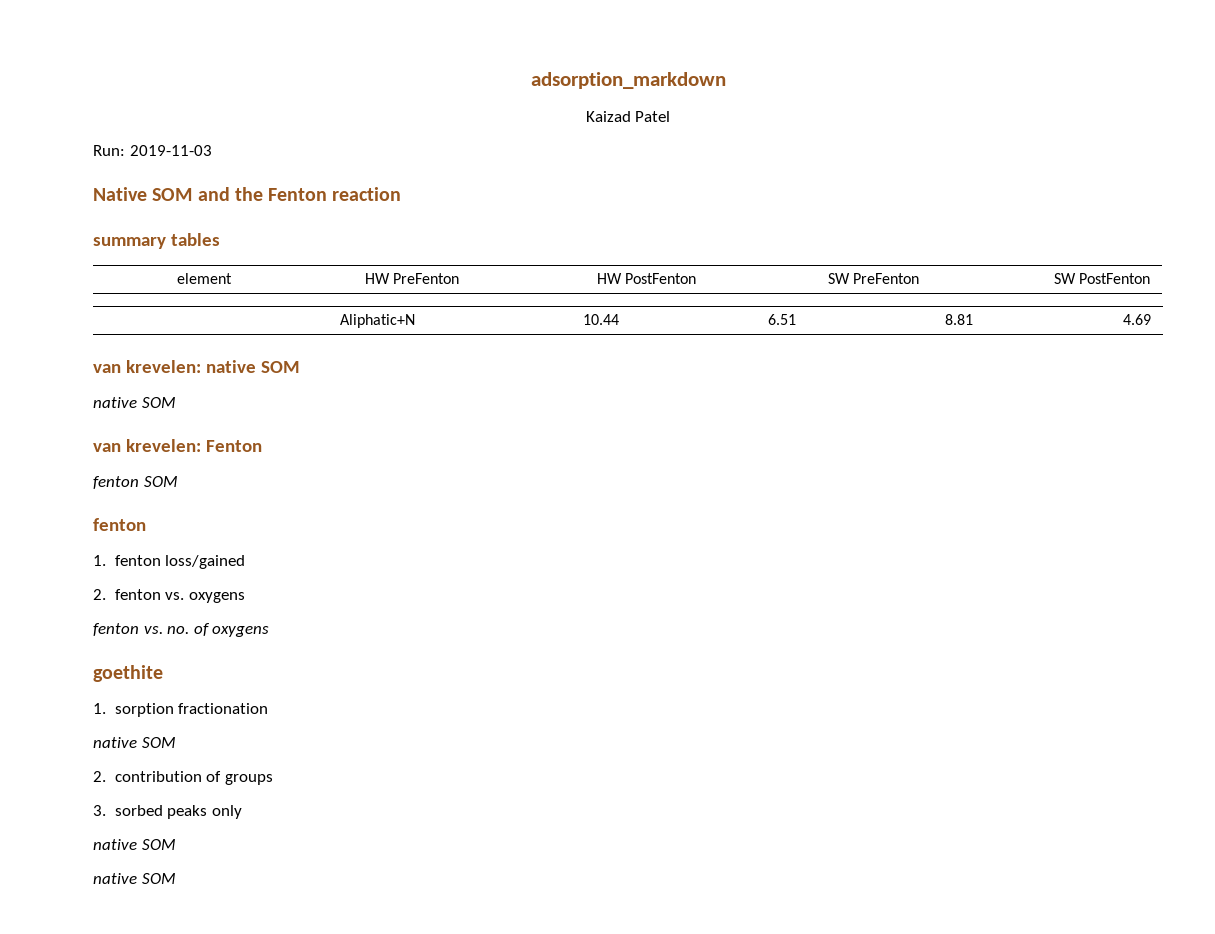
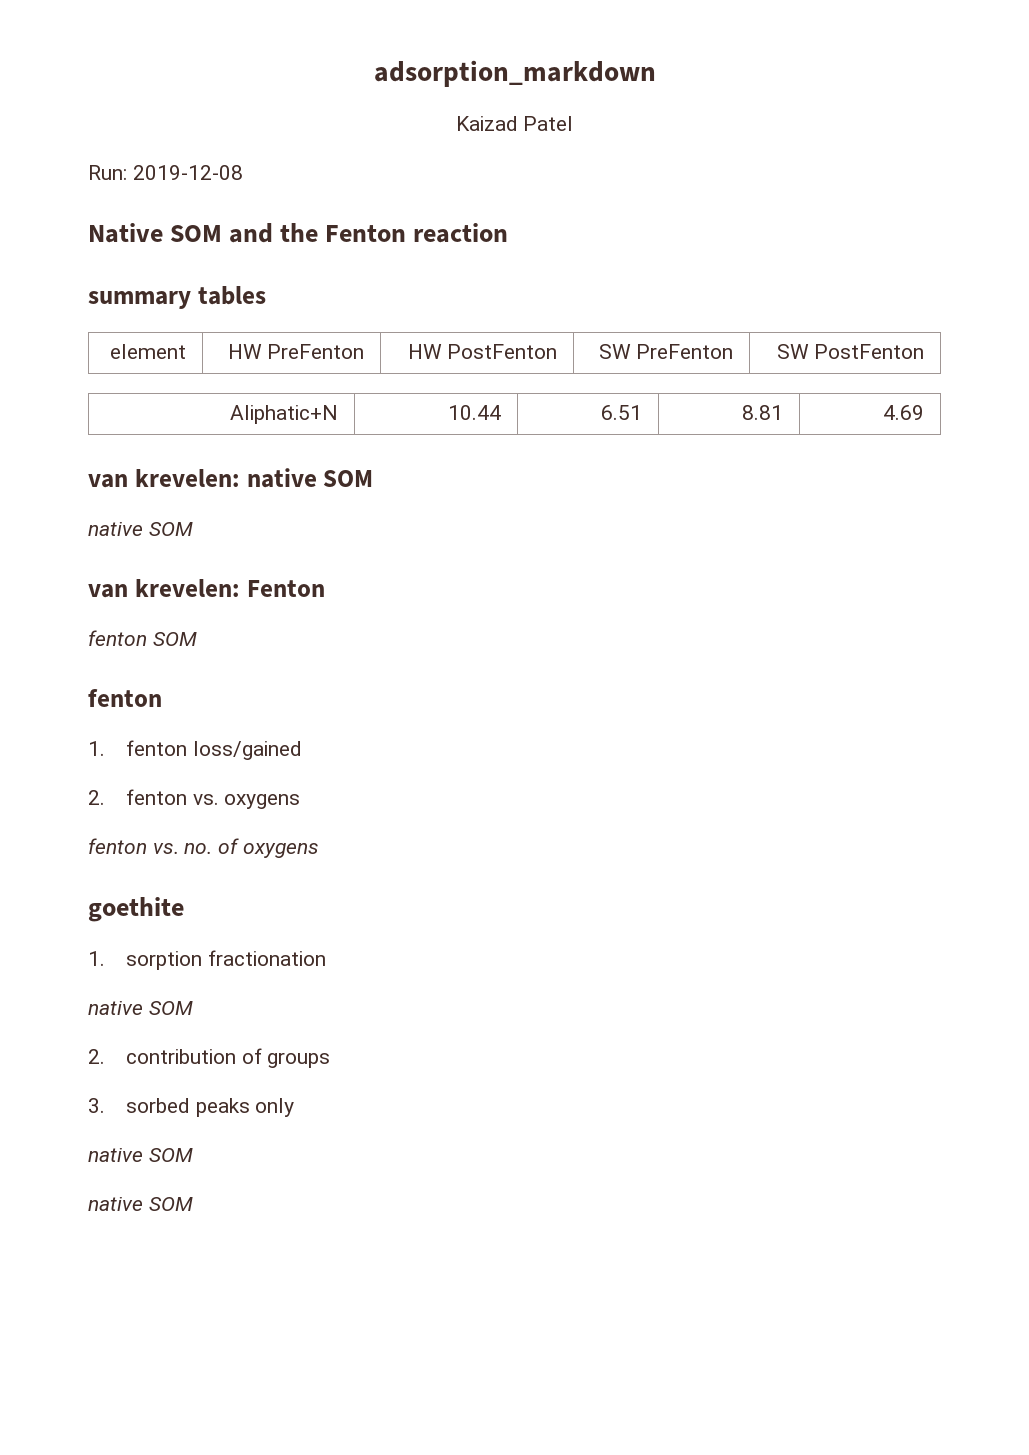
- Run: 2019-11-03
+ Run: 2019-12-08

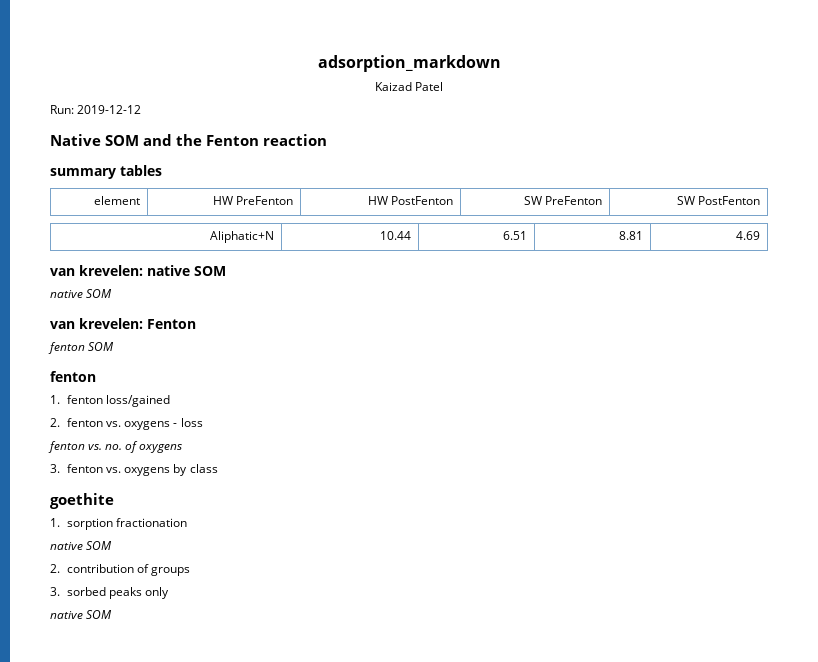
- Run: 2019-12-08
+ Run: 2019-12-12
- 2. fenton vs. oxygens
+ 2. fenton vs. oxygens - loss
+ 3. fenton vs. oxygens by class
  3. sorbed peaks only
- native SOM

